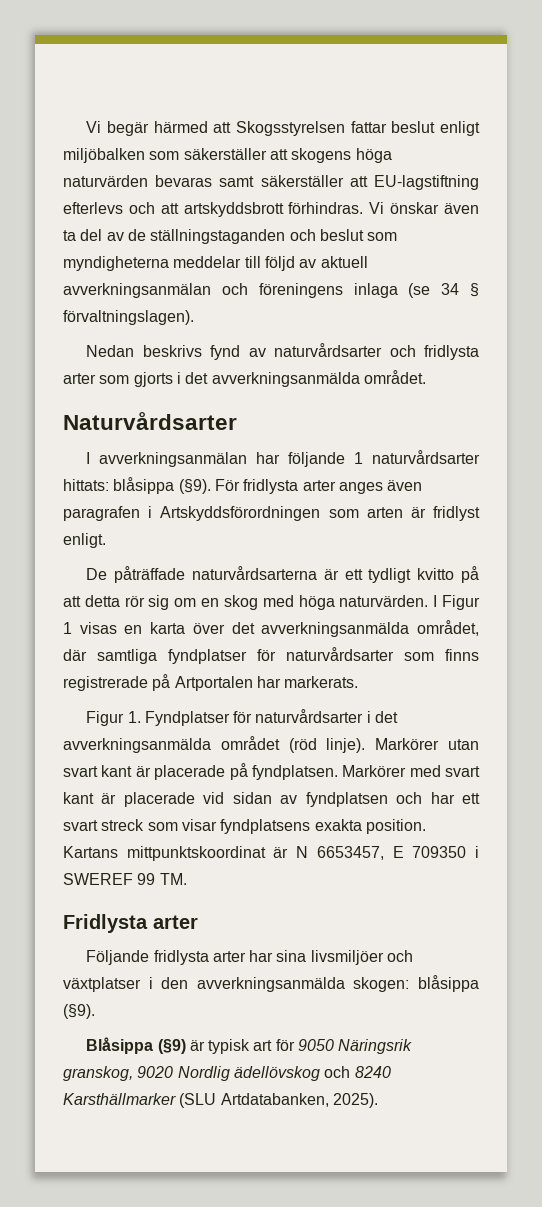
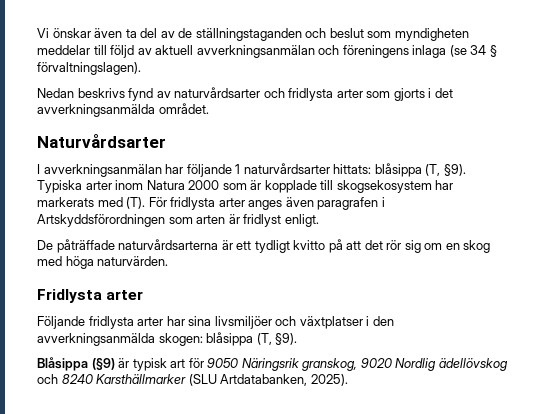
- Vi begär härmed att Skogsstyrelsen fattar beslut enligt miljöbalken som säkerställer att skogens höga naturvärden bevaras samt säkerställer att EU-lagstiftning efterlevs och att artskyddsbrott förhindras. Vi önskar även ta del av de ställningstaganden och beslut som myndigheterna meddelar till följd av aktuell avverkningsanmälan och föreningens inlaga (se 34 § förvaltningslagen).
+ Vi önskar även ta del av de ställningstaganden och beslut som myndigheten meddelar till följd av aktuell avverkningsanmälan och föreningens inlaga (se 34 § förvaltningslagen).
- I avverkningsanmälan har följande 1 naturvårdsarter hittats: blåsippa (§9). För fridlysta arter anges även paragrafen i Artskyddsförordningen som arten är fridlyst enligt.
+ I avverkningsanmälan har följande 1 naturvårdsarter hittats: blåsippa (T, §9). Typiska arter inom Natura 2000 som är kopplade till skogsekosystem har markerats med (T). För fridlysta arter anges även paragrafen i Artskyddsförordningen som arten är fridlyst enligt.
- De påträffade naturvårdsarterna är ett tydligt kvitto på att detta rör sig om en skog med höga naturvärden. I Figur 1 visas en karta över det avverkningsanmälda området, där samtliga fyndplatser för naturvårdsarter som finns registrerade på Artportalen har markerats.
- Figur 1. Fyndplatser för naturvårdsarter i det avverkningsanmälda området (röd linje). Markörer utan svart kant är placerade på fyndplatsen. Markörer med svart kant är placerade vid sidan av fyndplatsen och har ett svart streck som visar fyndplatsens exakta position. Kartans mittpunktskoordinat är N 6653457, E 709350 i SWEREF 99 TM.
+ De påträffade naturvårdsarterna är ett tydligt kvitto på att det rör sig om en skog med höga naturvärden.
- Följande fridlysta arter har sina livsmiljöer och växtplatser i den avverkningsanmälda skogen: blåsippa (§9).
+ Följande fridlysta arter har sina livsmiljöer och växtplatser i den avverkningsanmälda skogen: blåsippa (T, §9).

